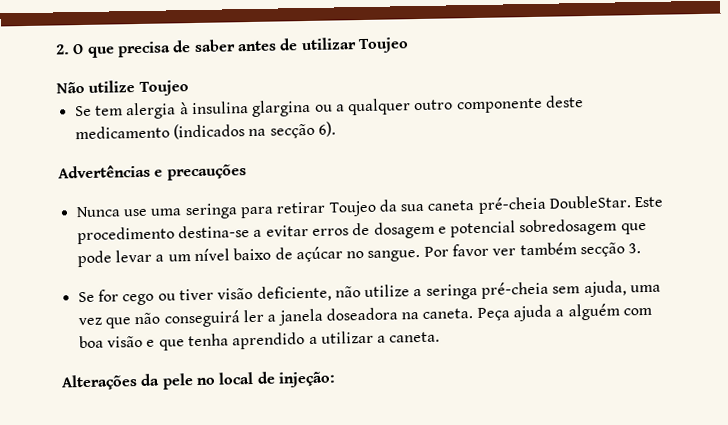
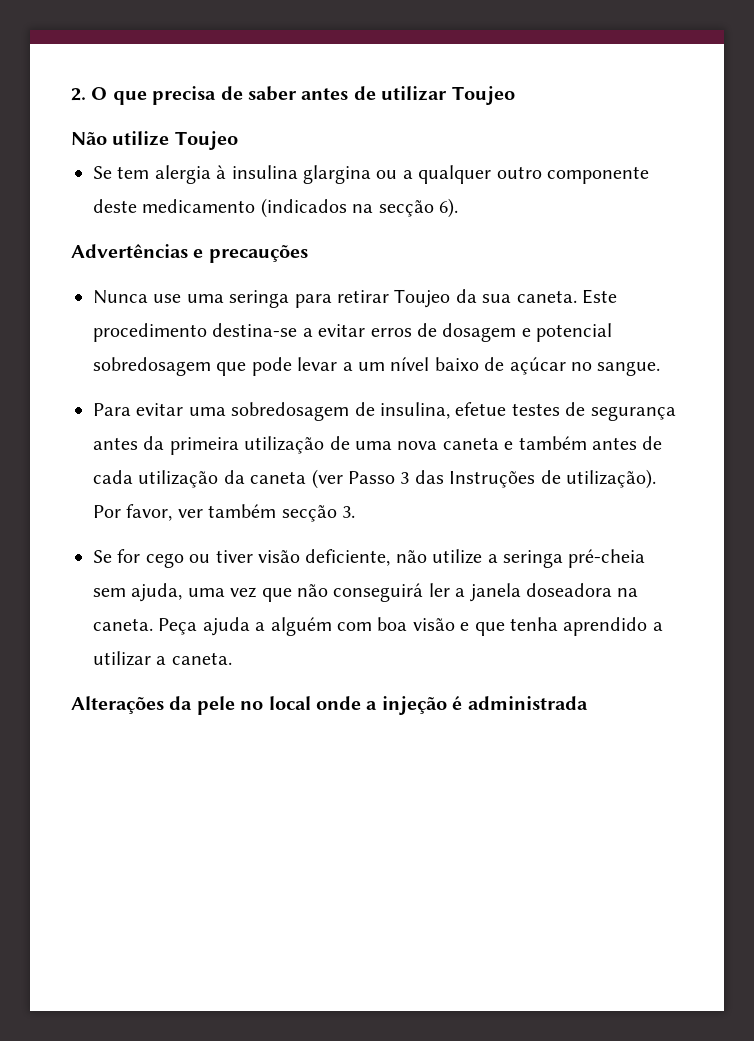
- Nunca use uma seringa para retirar Toujeo da sua caneta pré-cheia DoubleStar.
+ Nunca use uma seringa para retirar Toujeo da sua caneta.
- Este procedimento destina-se a evitar erros de dosagem e potencial sobredosagem que pode levar a um nível baixo de açúcar no sangue. Por favor ver também secção 3.
+ Este procedimento destina-se a evitar erros de dosagem e potencial sobredosagem que pode levar a um nível baixo de açúcar no sangue.
+ Para evitar uma sobredosagem de insulina, efetue testes de segurança antes da primeira utilização de uma nova caneta e também antes de cada utilização da caneta (ver Passo 3 das Instruções de utilização). Por favor, ver também secção 3.
- Alterações da pele no local de injeção:
+ Alterações da pele no local onde a injeção é administrada

